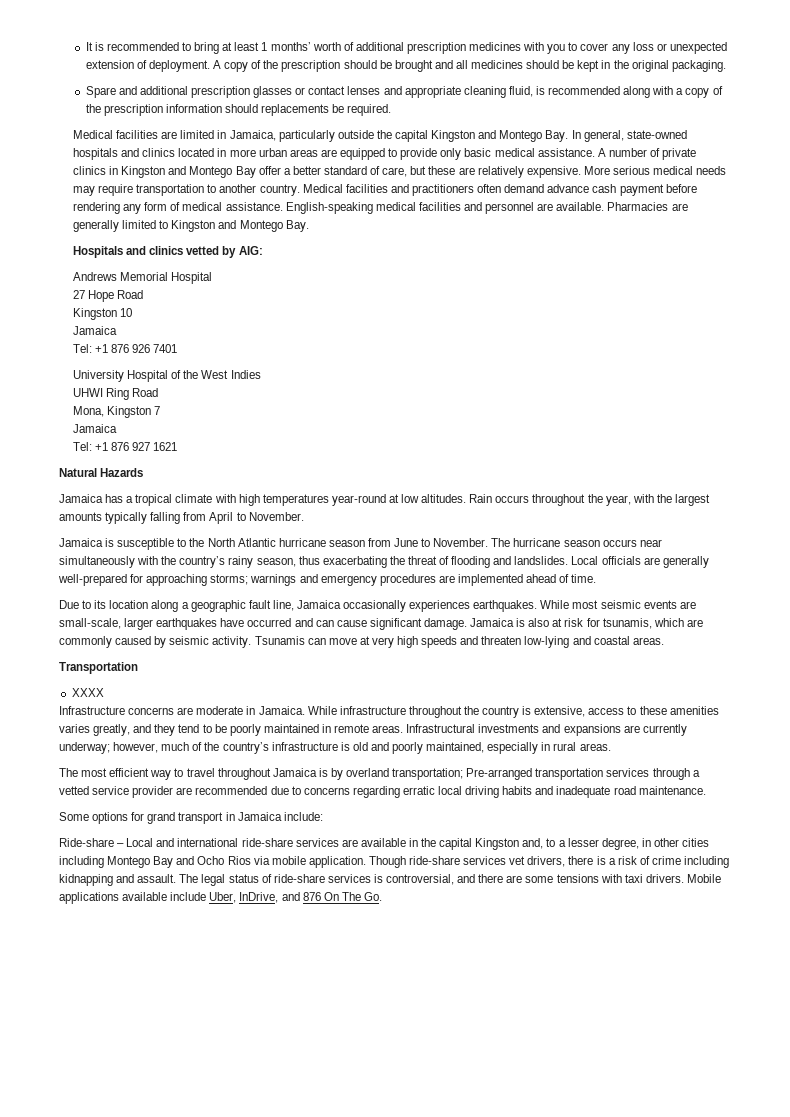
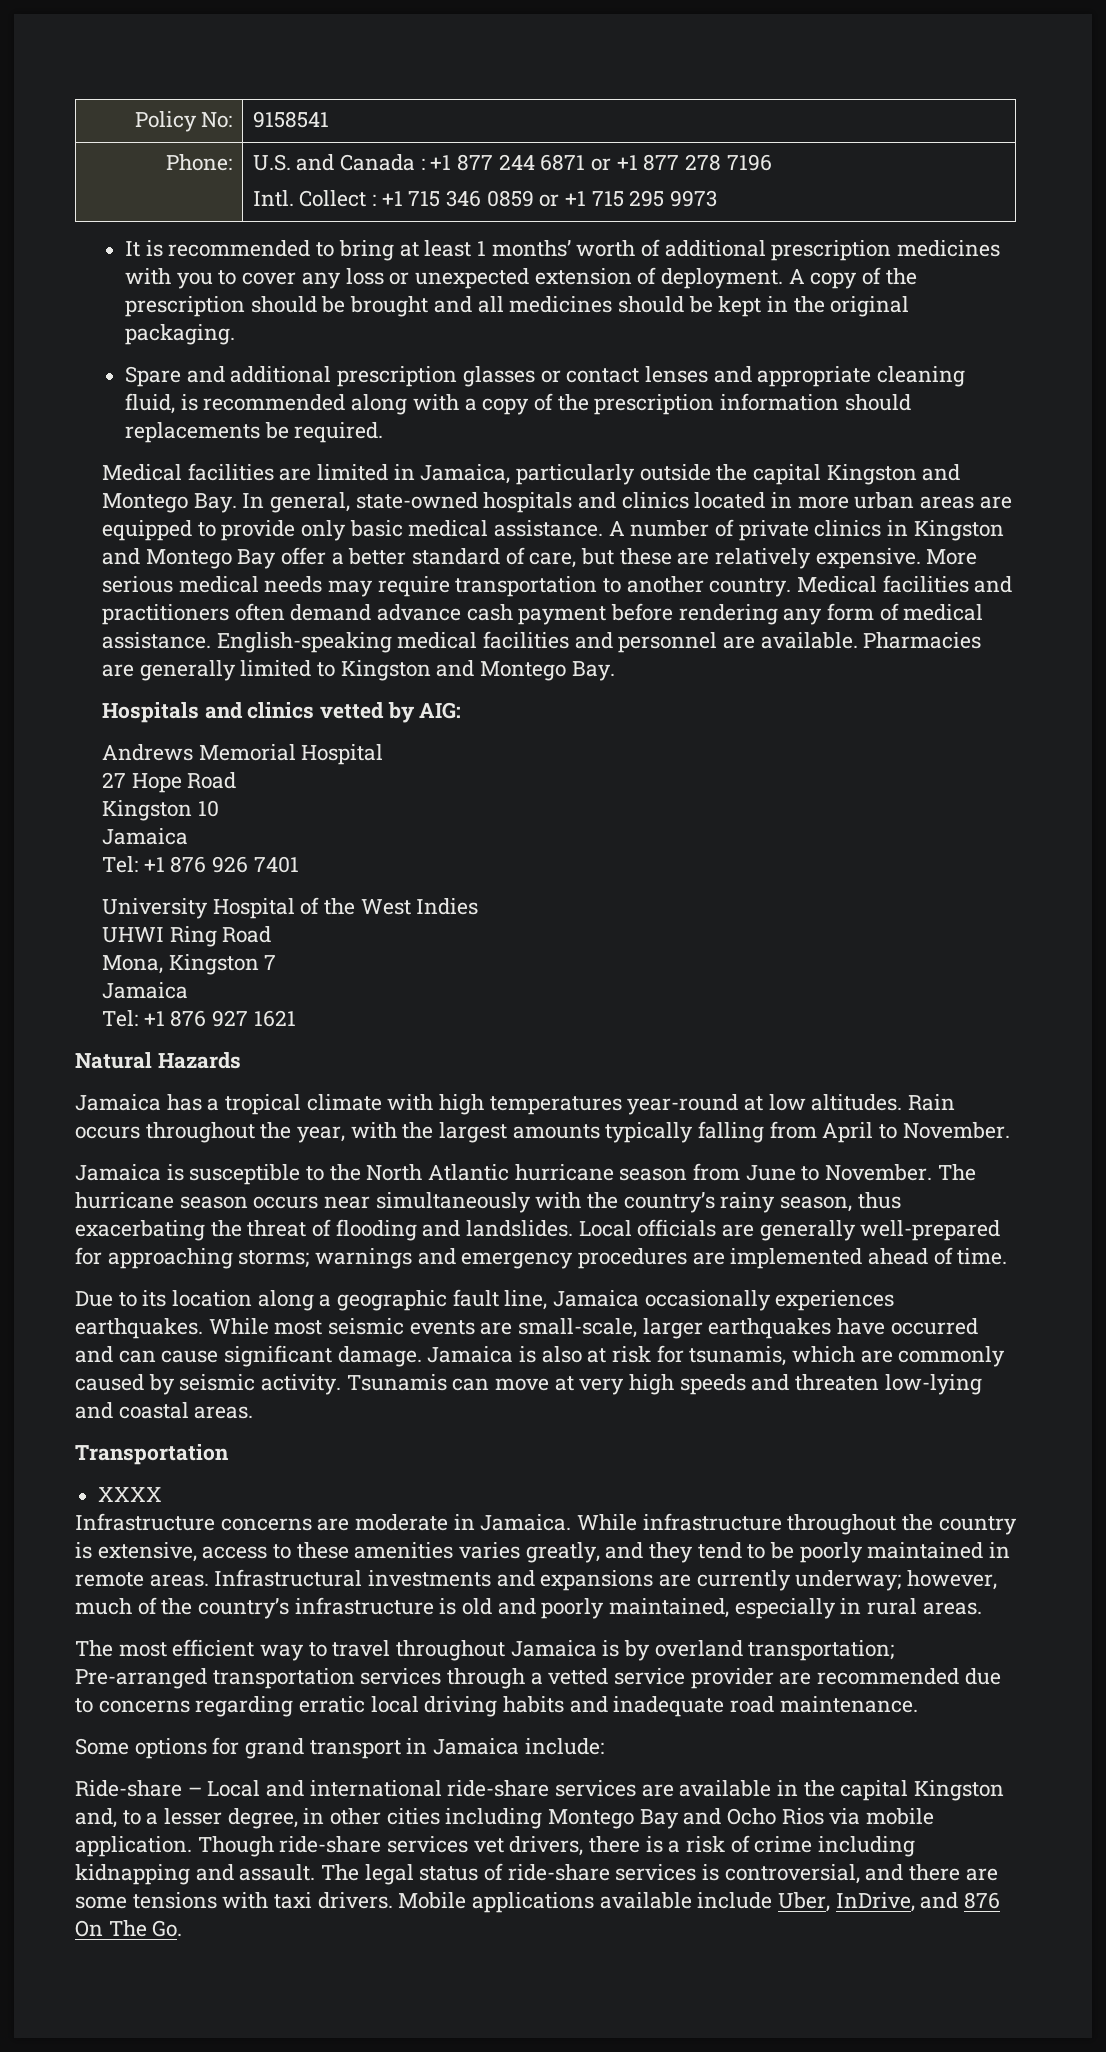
+ Policy No: | 9158541
+ Phone: | U.S. and Canada : +1 877 244 6871 or +1 877 278 7196
+ Intl. Collect : +1 715 346 0859 or +1 715 295 9973

